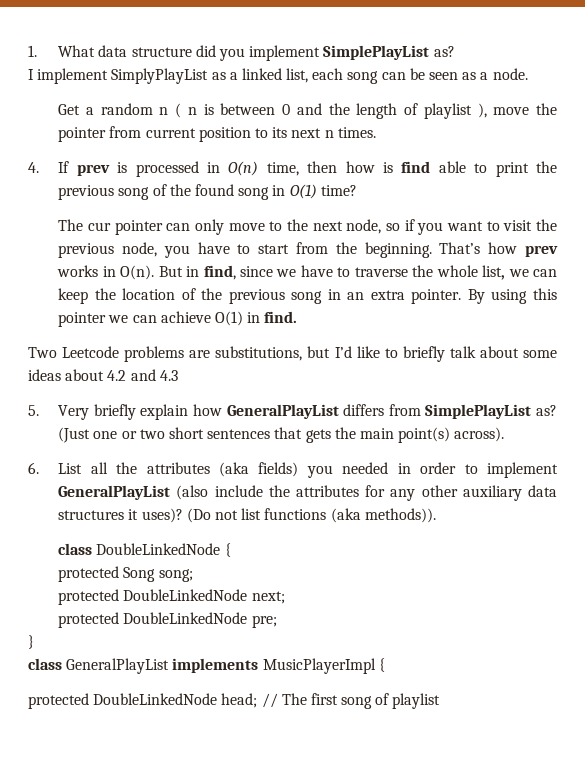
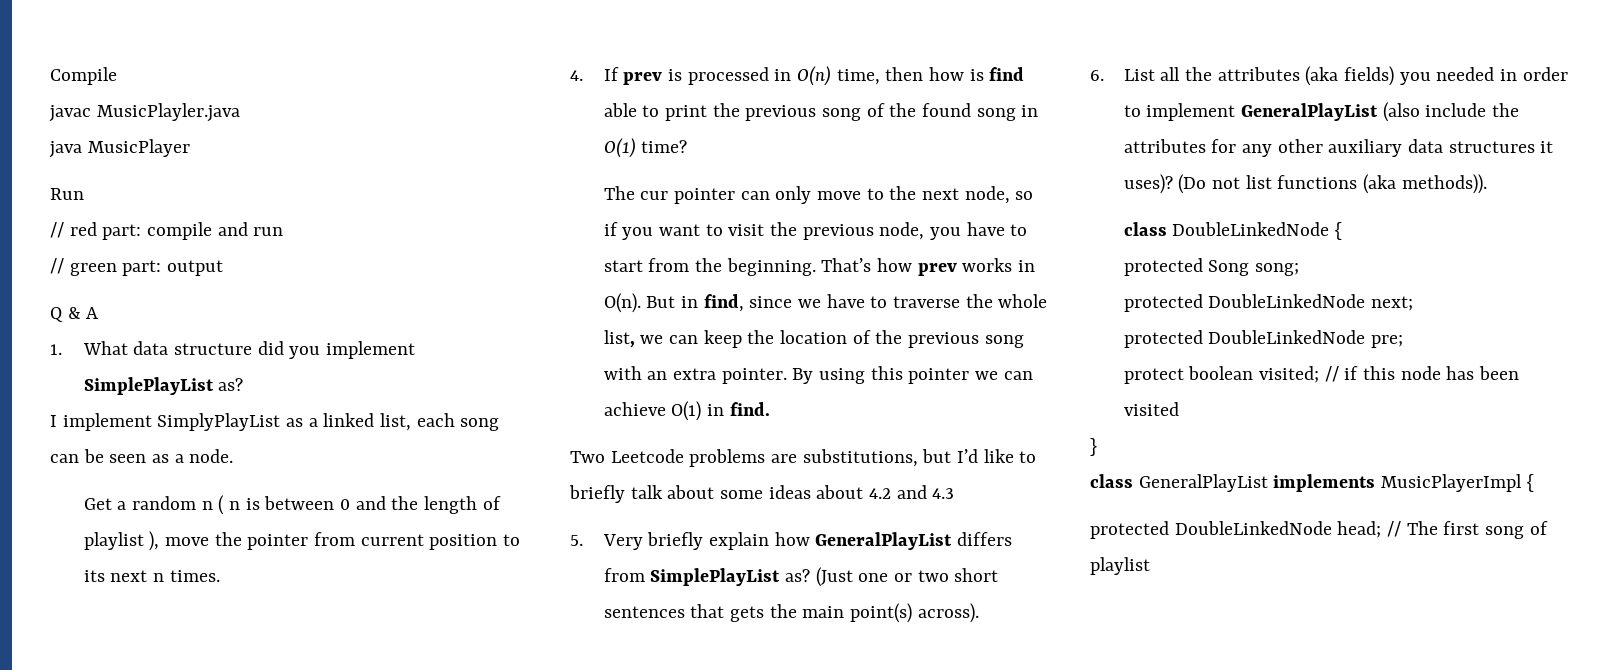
+ Compile
+ javac MusicPlayler.java
+ java MusicPlayer
+ Run
+ // red part: compile and run
+ // green part: output
+ Q & A
- But in find, since we have to traverse the whole list, we can keep the location of the previous song in an extra pointer.
+ But in find, since we have to traverse the whole list, we can keep the location of the previous song with an extra pointer.
+ protect boolean visited; // if this node has been visited

